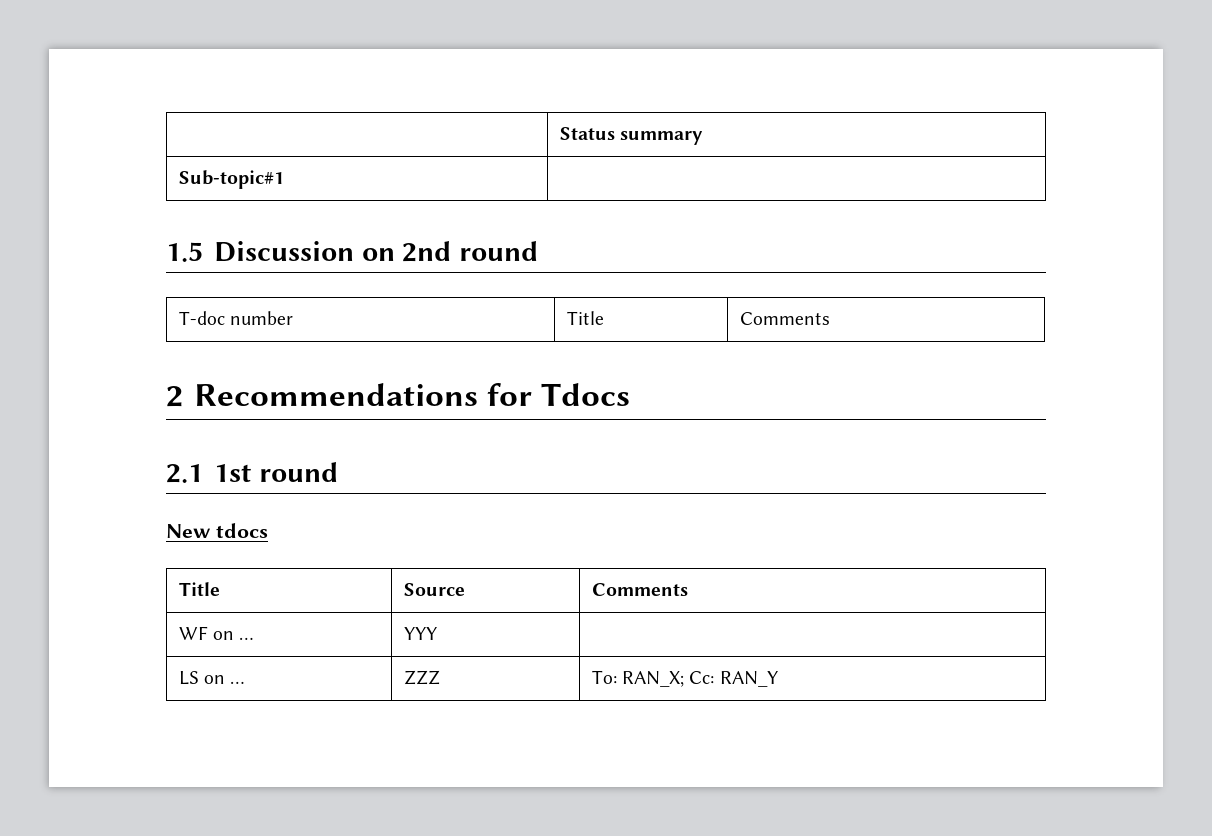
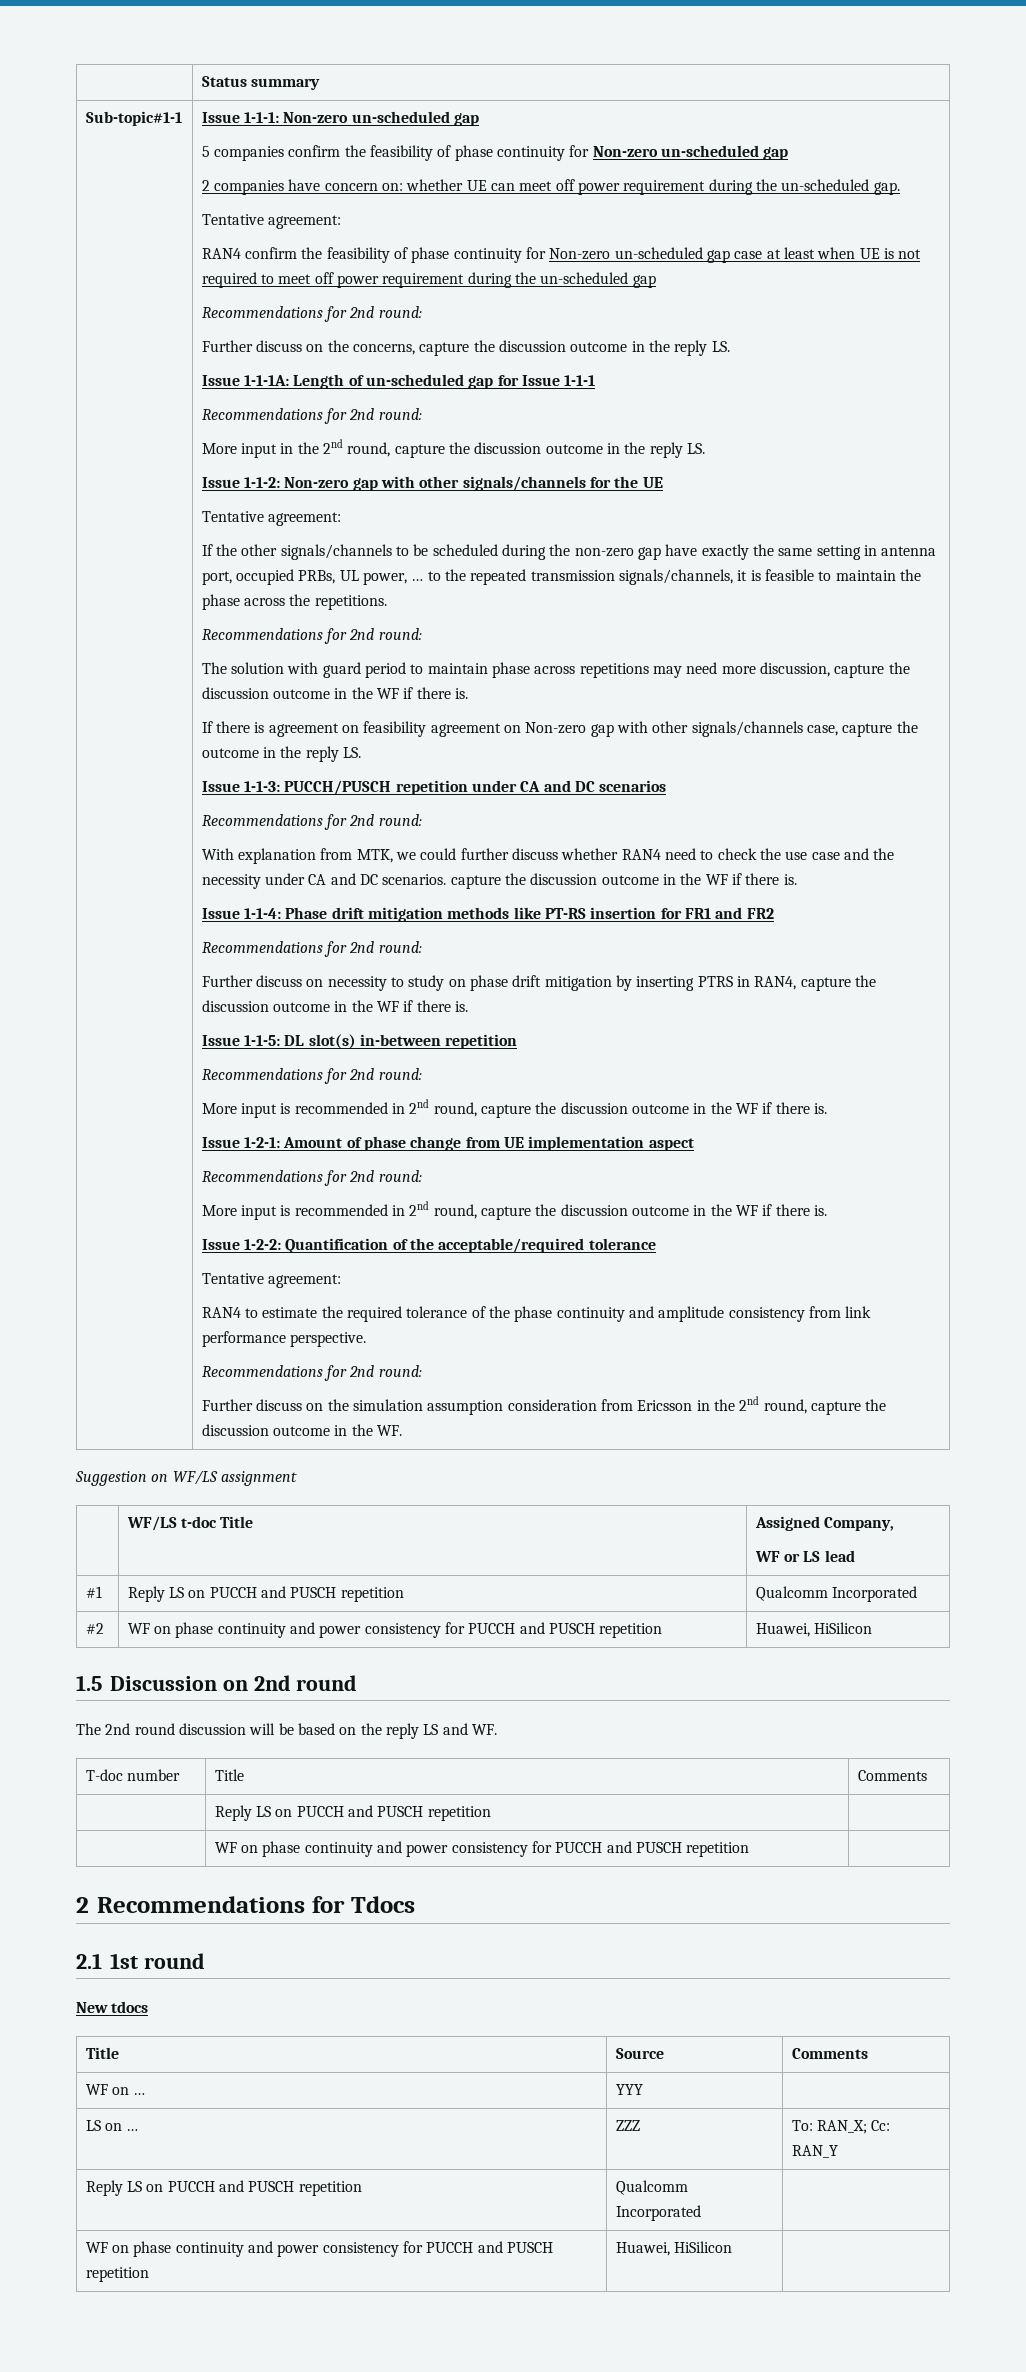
- Sub-topic#1
+ Sub-topic#1-1 | Issue 1-1-1: Non-zero un-scheduled gap
+ 5 companies confirm the feasibility of phase continuity for Non-zero un-scheduled gap
+ 2 companies have concern on: whether UE can meet off power requirement during the un-scheduled gap.
+ Tentative agreement:
+ RAN4 confirm the feasibility of phase continuity for Non-zero un-scheduled gap case at least when UE is not required to meet off power requirement during the un-scheduled gap
+ Recommendations for 2nd round:
+ Further discuss on the concerns, capture the discussion outcome in the reply LS.
+ Issue 1-1-1A: Length of un-scheduled gap for Issue 1-1-1
+ Recommendations for 2nd round:
+ More input in the 2nd round, capture the discussion outcome in the reply LS.
+ Issue 1-1-2: Non-zero gap with other signals/channels for the UE
+ Tentative agreement:
+ If the other signals/channels to be scheduled during the non-zero gap have exactly the same setting in antenna port, occupied PRBs, UL power, … to the repeated transmission signals/channels, it is feasible to maintain the phase across the repetitions.
+ Recommendations for 2nd round:
+ The solution with guard period to maintain phase across repetitions may need more discussion, capture the discussion outcome in the WF if there is.
+ If there is agreement on feasibility agreement on Non-zero gap with other signals/channels case, capture the outcome in the reply LS.
+ Issue 1-1-3: PUCCH/PUSCH repetition under CA and DC scenarios
+ Recommendations for 2nd round:
+ With explanation from MTK, we could further discuss whether RAN4 need to check the use case and the necessity under CA and DC scenarios. capture the discussion outcome in the WF if there is.
+ Issue 1-1-4: Phase drift mitigation methods like PT-RS insertion for FR1 and FR2
+ Recommendations for 2nd round:
+ Further discuss on necessity to study on phase drift mitigation by inserting PTRS in RAN4, capture the discussion outcome in the WF if there is.
+ Issue 1-1-5: DL slot(s) in-between repetition
+ Recommendations for 2nd round:
+ More input is recommended in 2nd round, capture the discussion outcome in the WF if there is.
+ Issue 1-2-1: Amount of phase change from UE implementation aspect
+ Recommendations for 2nd round:
+ More input is recommended in 2nd round, capture the discussion outcome in the WF if there is.
+ Issue 1-2-2: Quantification of the acceptable/required tolerance
+ Tentative agreement:
+ RAN4 to estimate the required tolerance of the phase continuity and amplitude consistency from link performance perspective.
+ Recommendations for 2nd round:
+ Further discuss on the simulation assumption consideration from Ericsson in the 2nd round, capture the discussion outcome in the WF.
+ Suggestion on WF/LS assignment
+ | WF/LS t-doc Title | Assigned Company,
+ WF or LS lead
+ #1 | Reply LS on PUCCH and PUSCH repetition | Qualcomm Incorporated
+ #2 | WF on phase continuity and power consistency for PUCCH and PUSCH repetition | Huawei, HiSilicon
+ The 2nd round discussion will be based on the reply LS and WF.
  T-doc number | Title | Comments
+ | Reply LS on PUCCH and PUSCH repetition |
+ | WF on phase continuity and power consistency for PUCCH and PUSCH repetition |
+ Reply LS on PUCCH and PUSCH repetition | Qualcomm Incorporated |
+ WF on phase continuity and power consistency for PUCCH and PUSCH repetition | Huawei, HiSilicon |

